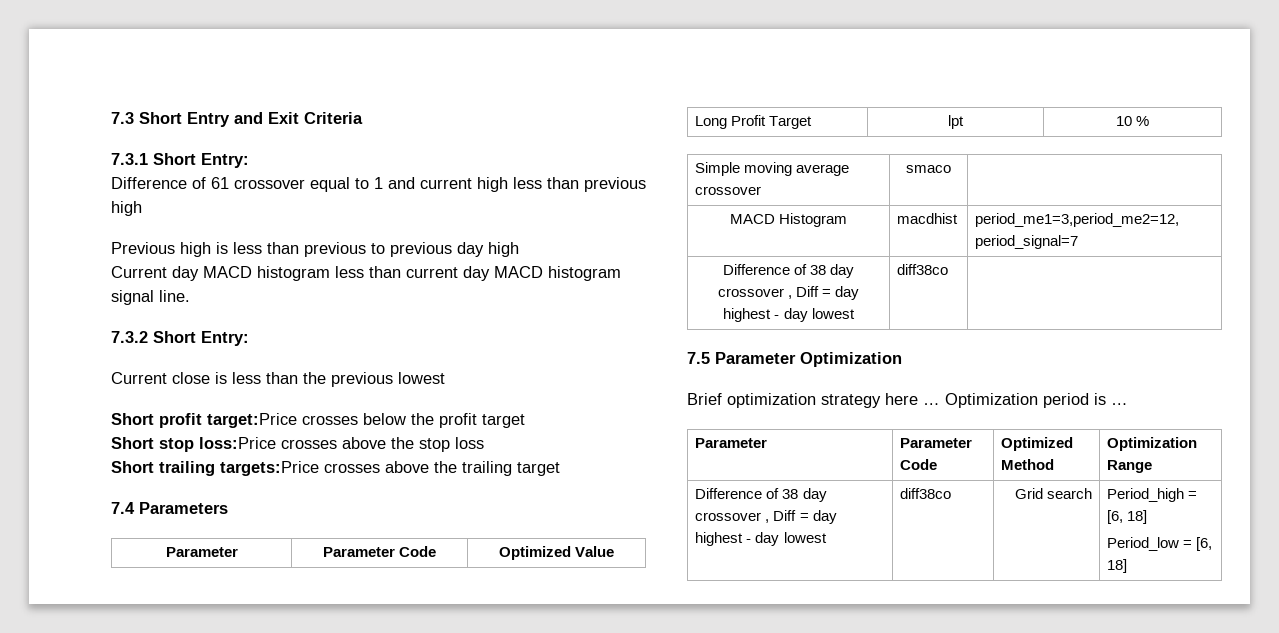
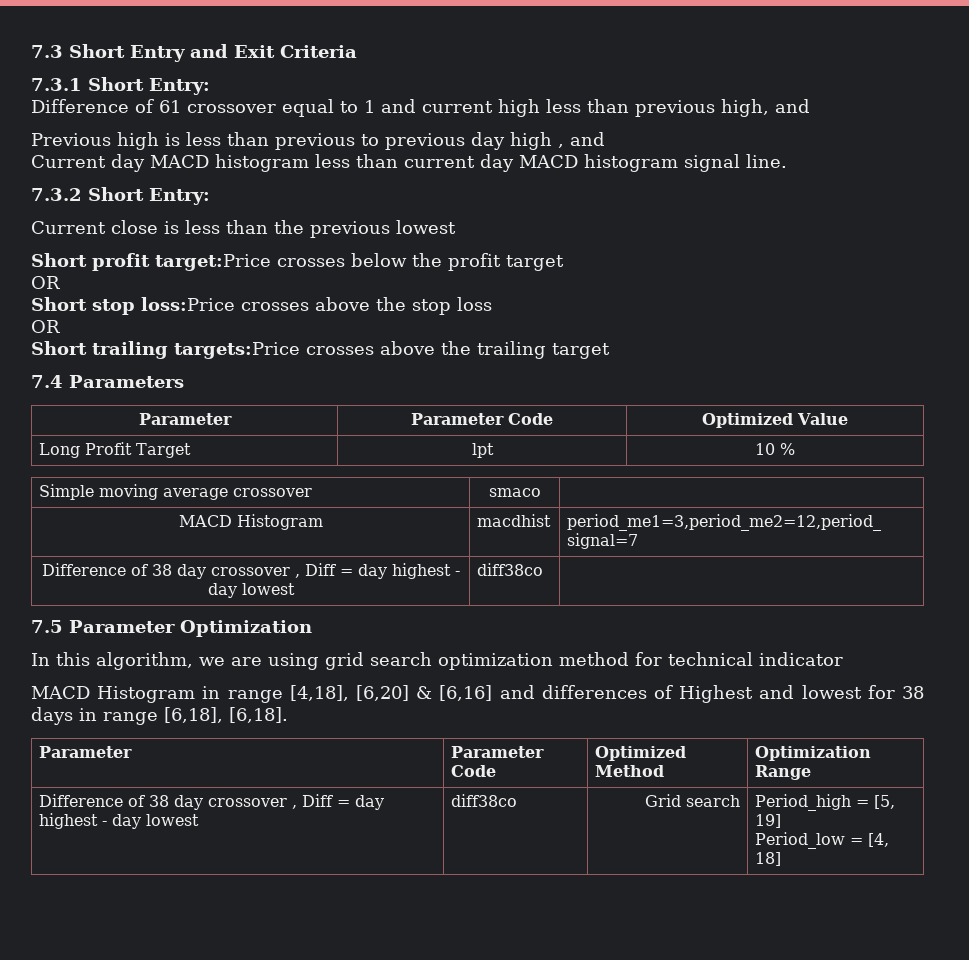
- Difference of 61 crossover equal to 1 and current high less than previous high
+ Difference of 61 crossover equal to 1 and current high less than previous high, and
- Previous high is less than previous to previous day high
+ Previous high is less than previous to previous day high , and
  Short profit target:Price crosses below the profit target
+ OR
  Short stop loss:Price crosses above the stop loss
+ OR
- Brief optimization strategy here … Optimization period is …
+ In this algorithm, we are using grid search optimization method for technical indicator
+ MACD Histogram in range [4,18], [6,20] & [6,16] and differences of Highest and lowest for 38 days in range [6,18], [6,18].
- Difference of 38 day crossover , Diff = day highest - day lowest | diff38co | Grid search | Period_high = [6, 18]
- Period_low = [6, 18]
+ Difference of 38 day crossover , Diff = day highest - day lowest | diff38co | Grid search | Period_high = [5, 19]
+ Period_low = [4, 18]

